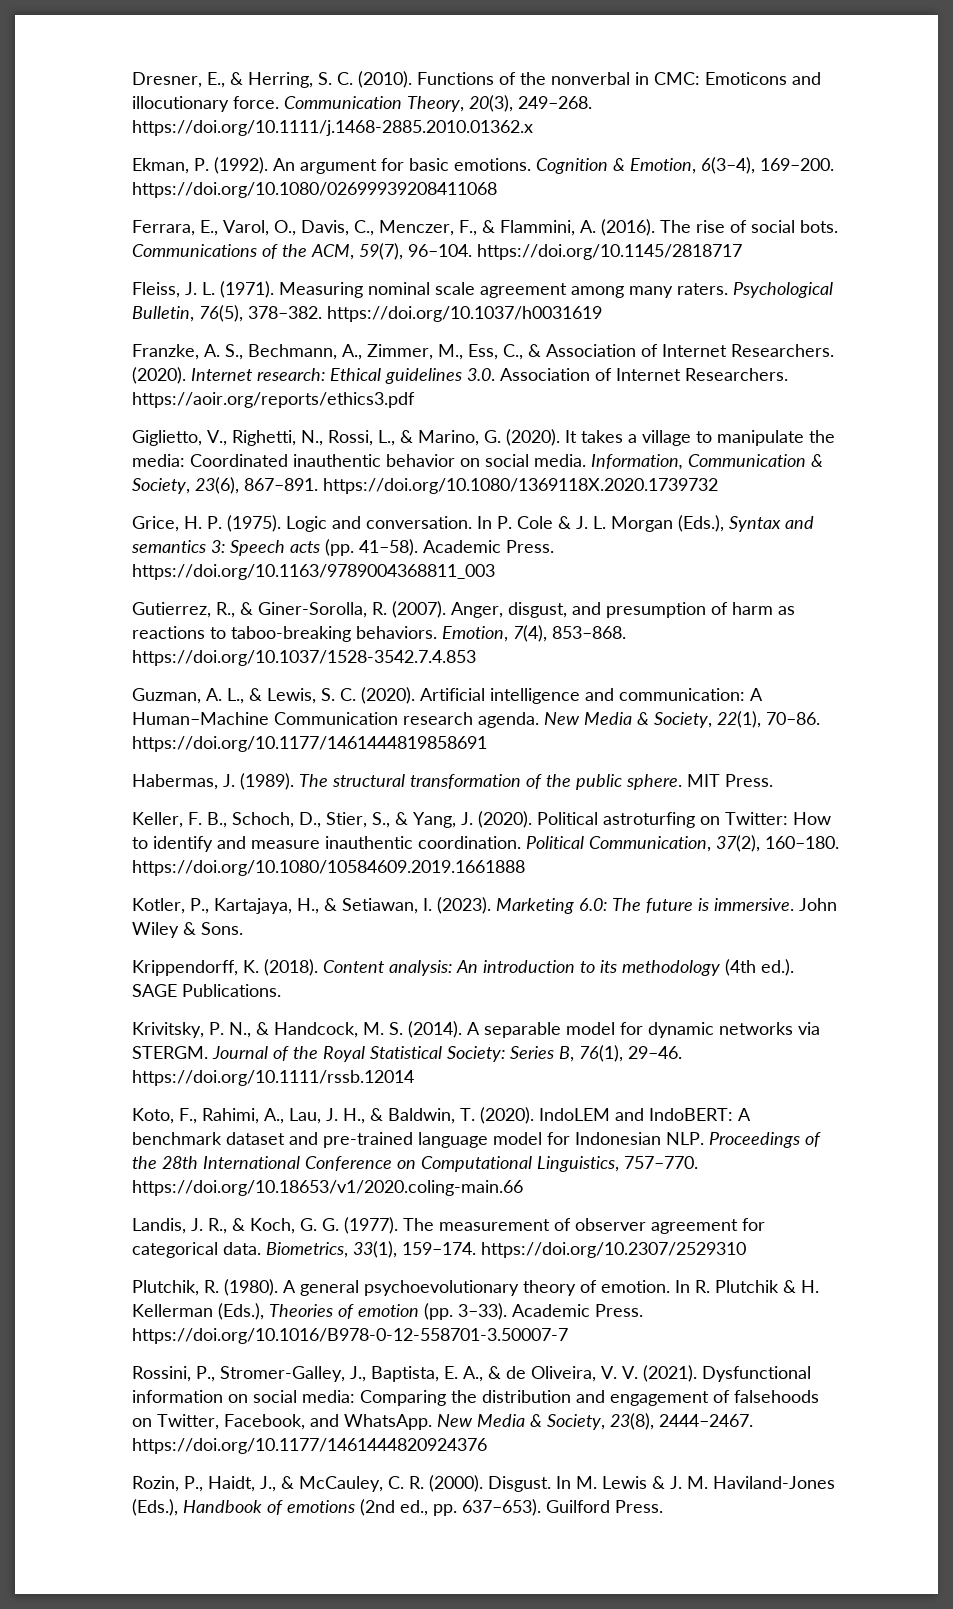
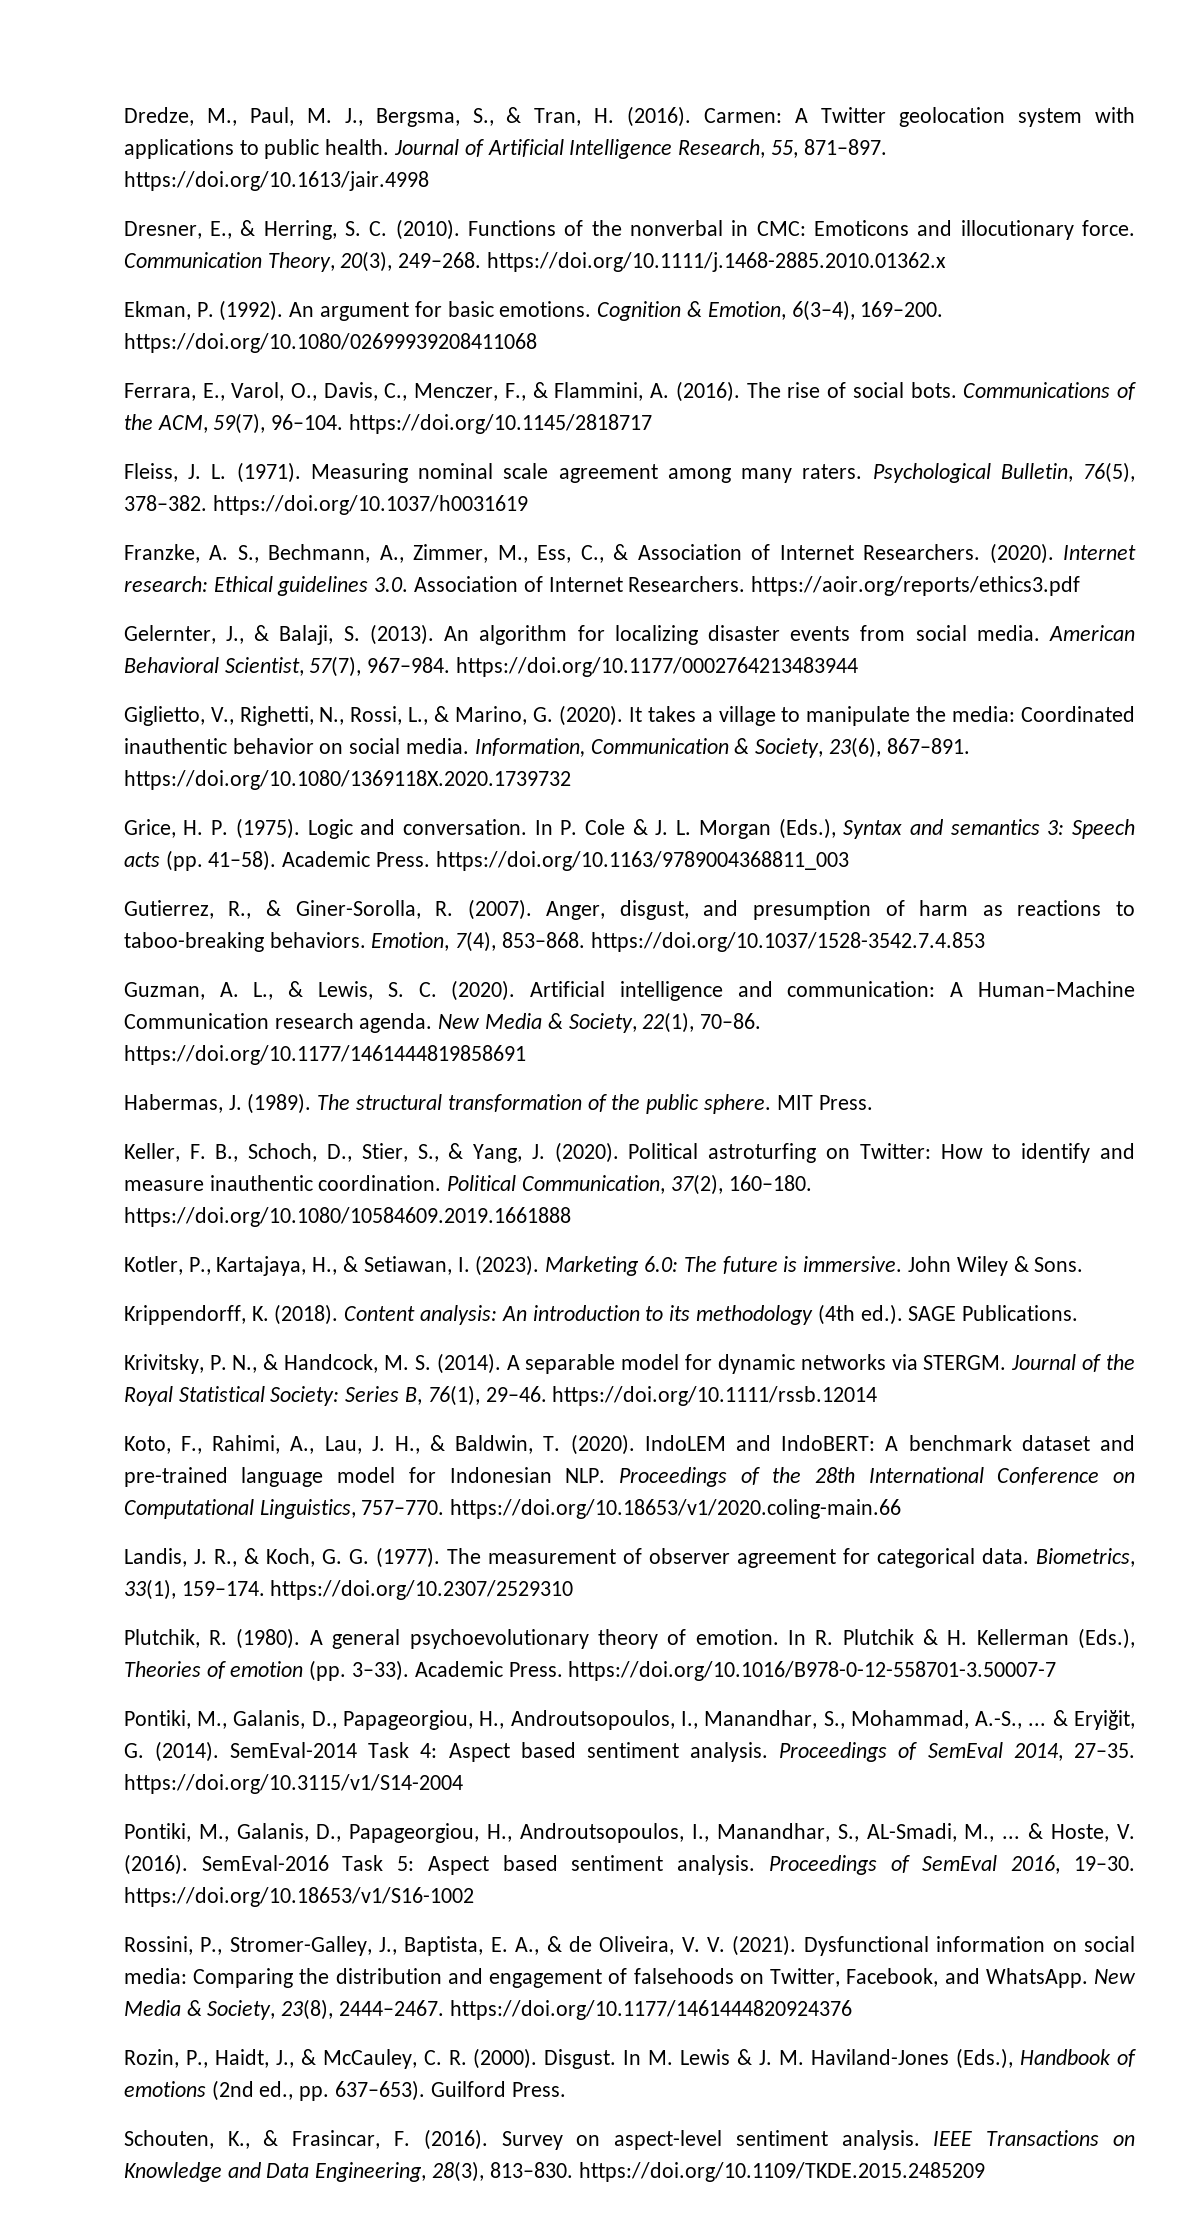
+ Dredze, M., Paul, M. J., Bergsma, S., & Tran, H. (2016). Carmen: A Twitter geolocation system with applications to public health. Journal of Artificial Intelligence Research, 55, 871–897. https://doi.org/10.1613/jair.4998
+ Gelernter, J., & Balaji, S. (2013). An algorithm for localizing disaster events from social media. American Behavioral Scientist, 57(7), 967–984. https://doi.org/10.1177/0002764213483944
+ Pontiki, M., Galanis, D., Papageorgiou, H., Androutsopoulos, I., Manandhar, S., Mohammad, A.-S., ... & Eryiğit, G. (2014). SemEval-2014 Task 4: Aspect based sentiment analysis. Proceedings of SemEval 2014, 27–35. https://doi.org/10.3115/v1/S14-2004
+ Pontiki, M., Galanis, D., Papageorgiou, H., Androutsopoulos, I., Manandhar, S., AL-Smadi, M., ... & Hoste, V. (2016). SemEval-2016 Task 5: Aspect based sentiment analysis. Proceedings of SemEval 2016, 19–30. https://doi.org/10.18653/v1/S16-1002
+ Schouten, K., & Frasincar, F. (2016). Survey on aspect-level sentiment analysis. IEEE Transactions on Knowledge and Data Engineering, 28(3), 813–830. https://doi.org/10.1109/TKDE.2015.2485209

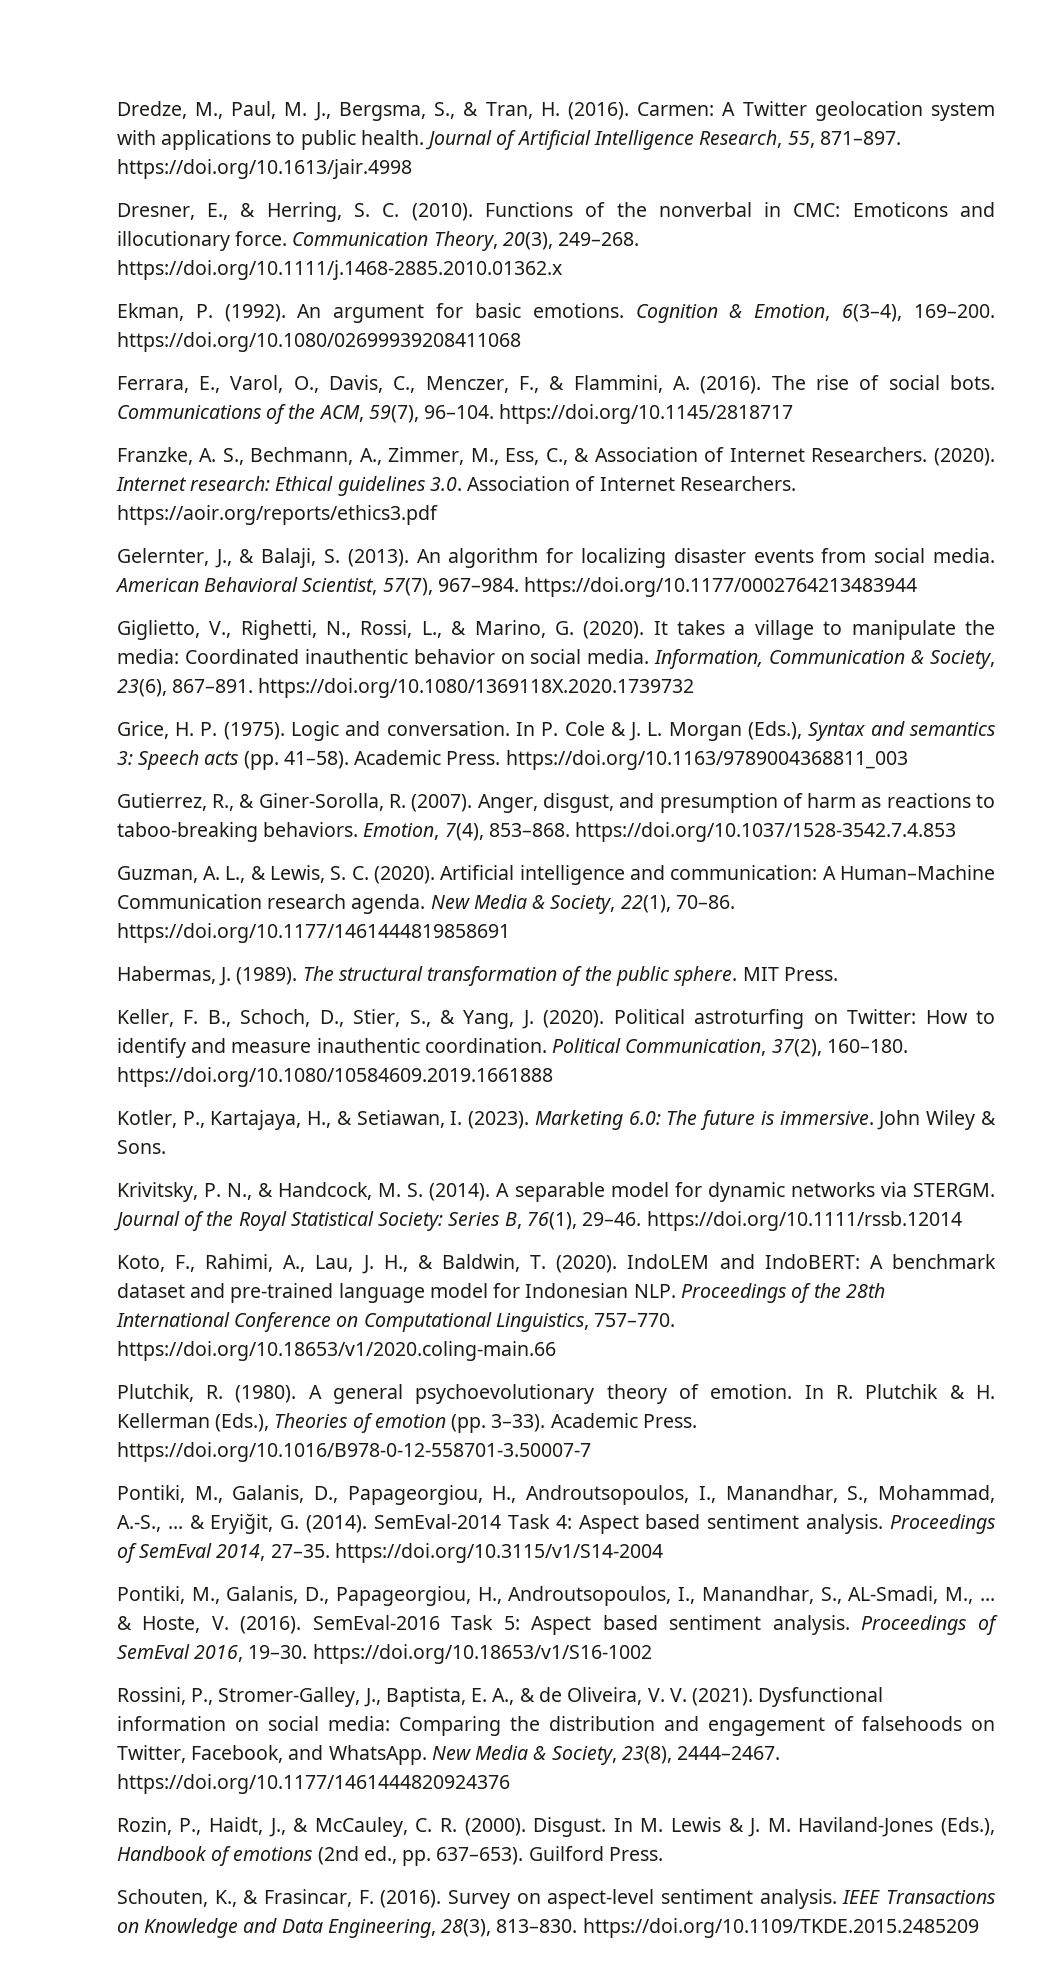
- Fleiss, J. L. (1971). Measuring nominal scale agreement among many raters. Psychological Bulletin, 76(5), 378–382. https://doi.org/10.1037/h0031619
- Krippendorff, K. (2018). Content analysis: An introduction to its methodology (4th ed.). SAGE Publications.
- Landis, J. R., & Koch, G. G. (1977). The measurement of observer agreement for categorical data. Biometrics, 33(1), 159–174. https://doi.org/10.2307/2529310

